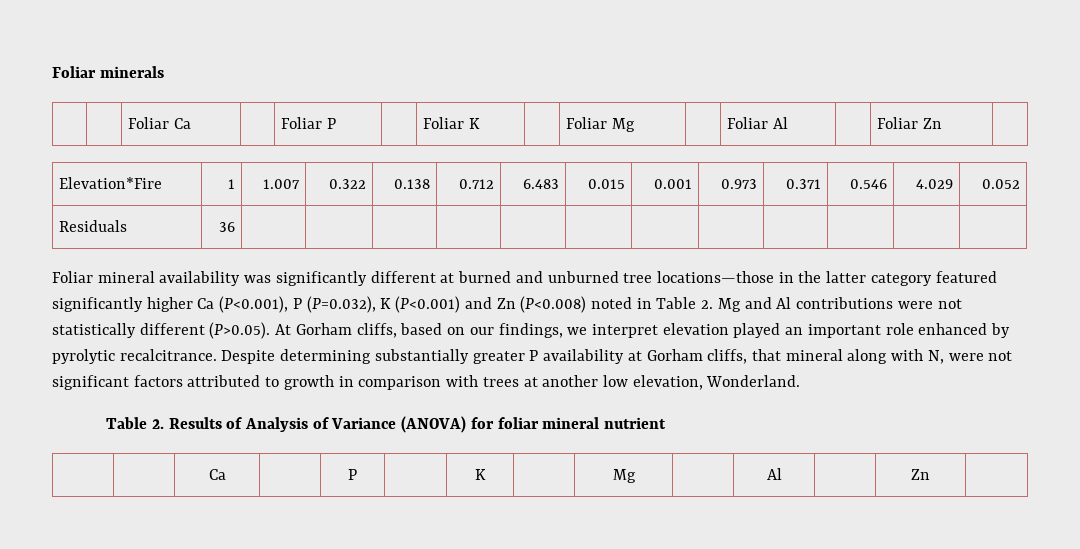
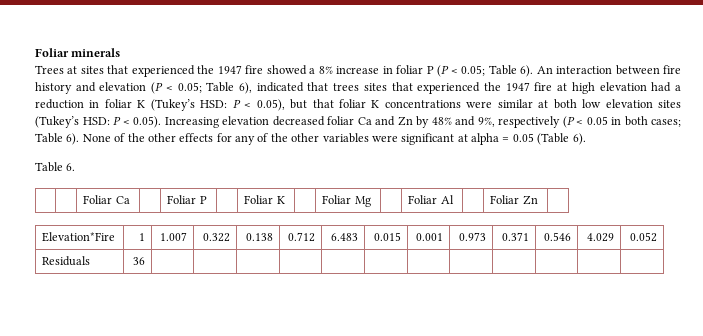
+ Trees at sites that experienced the 1947 fire showed a 8% increase in foliar P (P < 0.05; Table 6). An interaction between fire history and elevation (P < 0.05; Table 6), indicated that trees sites that experienced the 1947 fire at high elevation had a reduction in foliar K (Tukey’s HSD: P < 0.05), but that foliar K concentrations were similar at both low elevation sites (Tukey’s HSD: P < 0.05). Increasing elevation decreased foliar Ca and Zn by 48% and 9%, respectively (P < 0.05 in both cases; Table 6). None of the other effects for any of the other variables were significant at alpha = 0.05 (Table 6).
+ Table 6.
- Foliar mineral availability was significantly different at burned and unburned tree locations—those in the latter category featured significantly higher Ca (P<0.001), P (P=0.032), K (P<0.001) and Zn (P<0.008) noted in Table 2. Mg and Al contributions were not statistically different (P>0.05). At Gorham cliffs, based on our findings, we interpret elevation played an important role enhanced by pyrolytic recalcitrance. Despite determining substantially greater P availability at Gorham cliffs, that mineral along with N, were not significant factors attributed to growth in comparison with trees at another low elevation, Wonderland.
- Table 2. Results of Analysis of Variance (ANOVA) for foliar mineral nutrient
- | | Ca | | P | | K | | Mg | | Al | | Zn |

